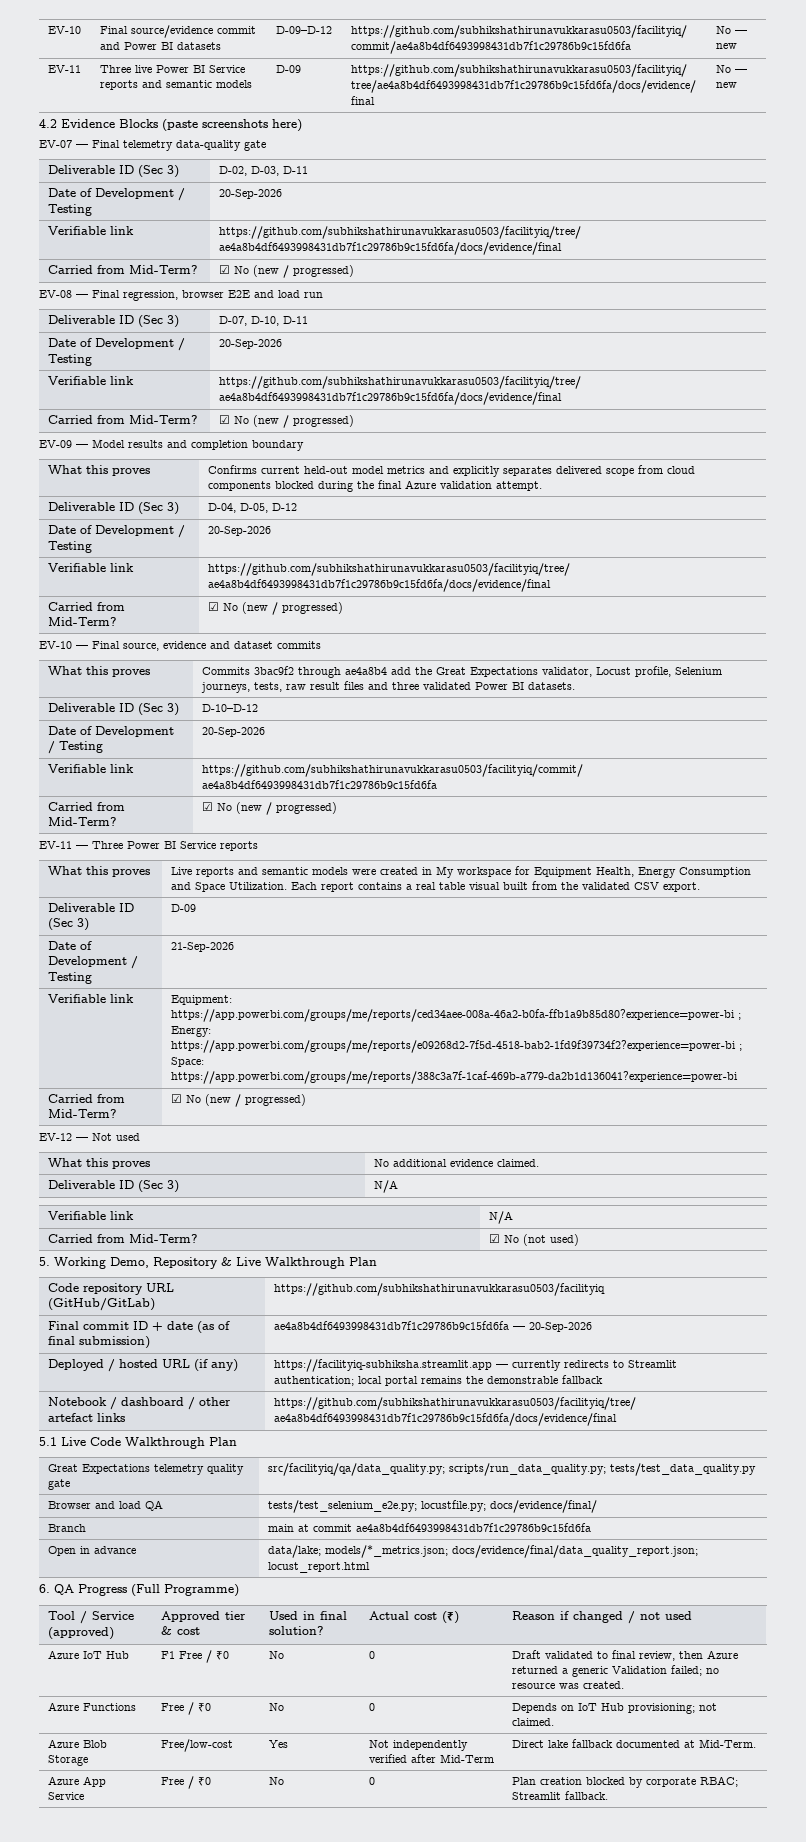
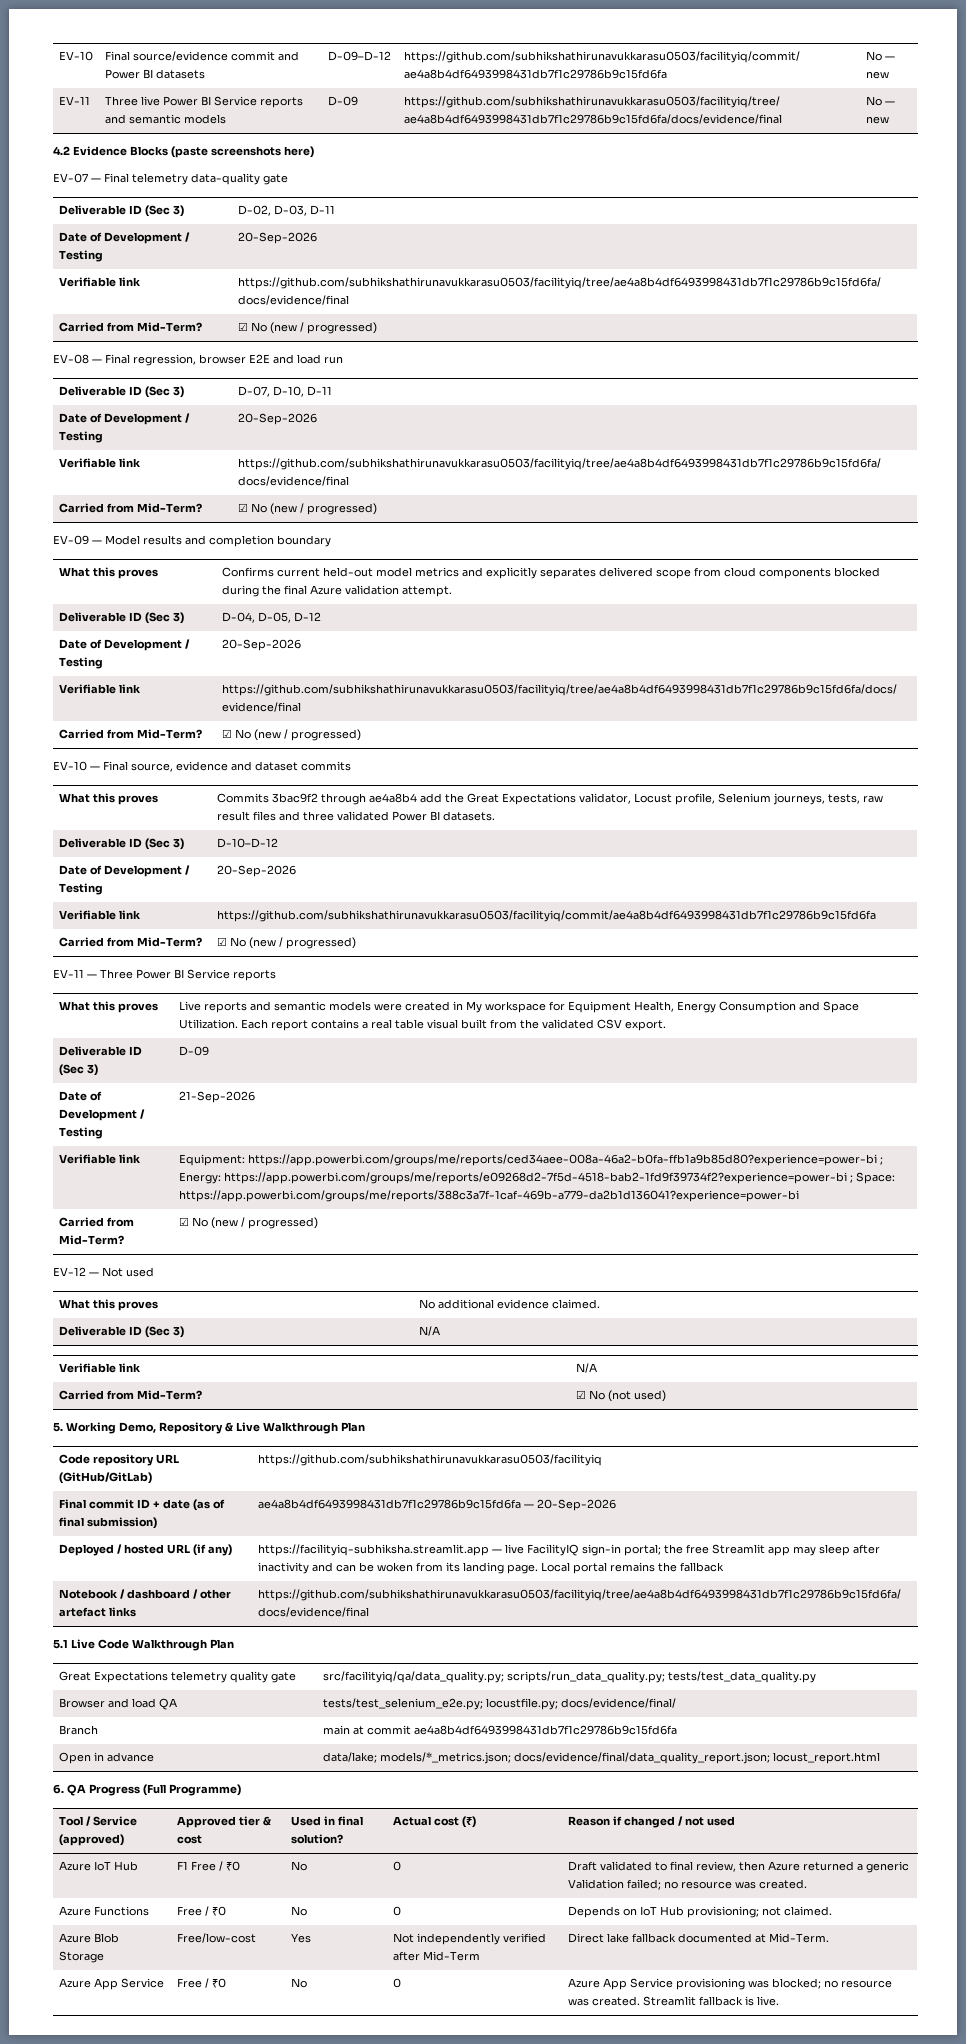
- Deployed / hosted URL (if any) | https://facilityiq-subhiksha.streamlit.app — currently redirects to Streamlit authentication; local portal remains the demonstrable fallback
+ Deployed / hosted URL (if any) | https://facilityiq-subhiksha.streamlit.app — live FacilityIQ sign-in portal; the free Streamlit app may sleep after inactivity and can be woken from its landing page. Local portal remains the fallback
- Azure App Service | Free / ₹0 | No | 0 | Plan creation blocked by corporate RBAC; Streamlit fallback.
+ Azure App Service | Free / ₹0 | No | 0 | Azure App Service provisioning was blocked; no resource was created. Streamlit fallback is live.

